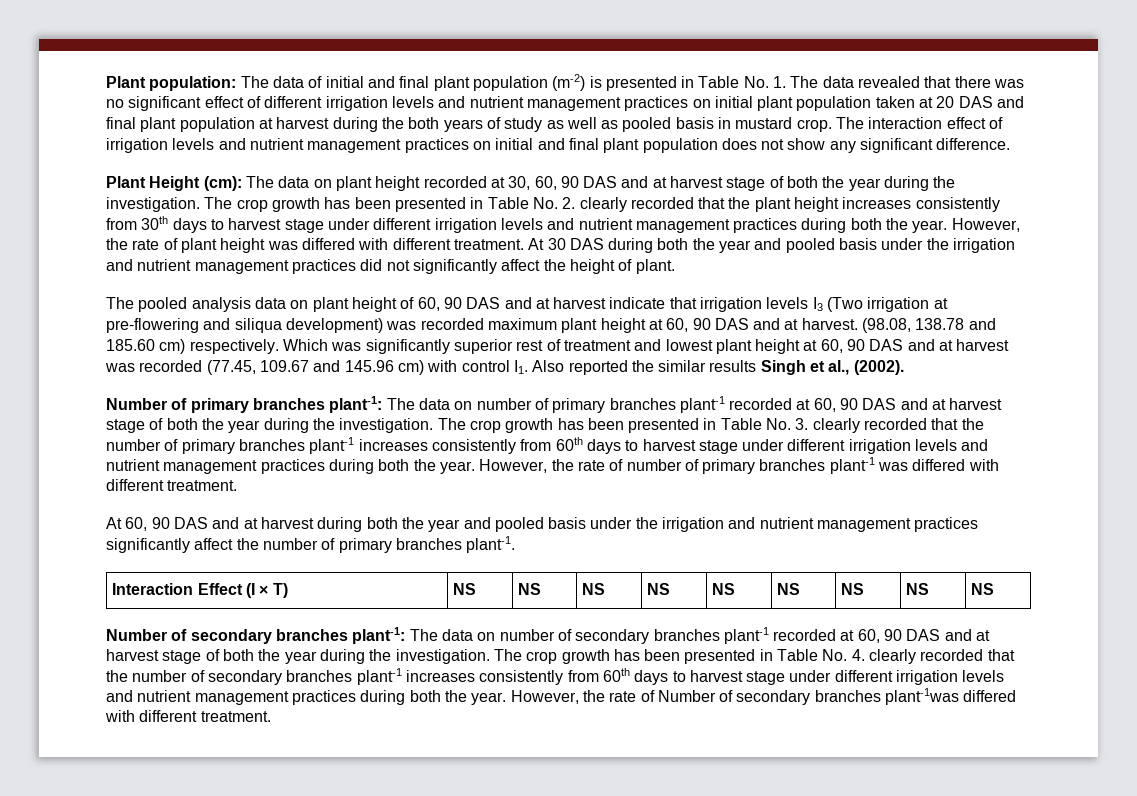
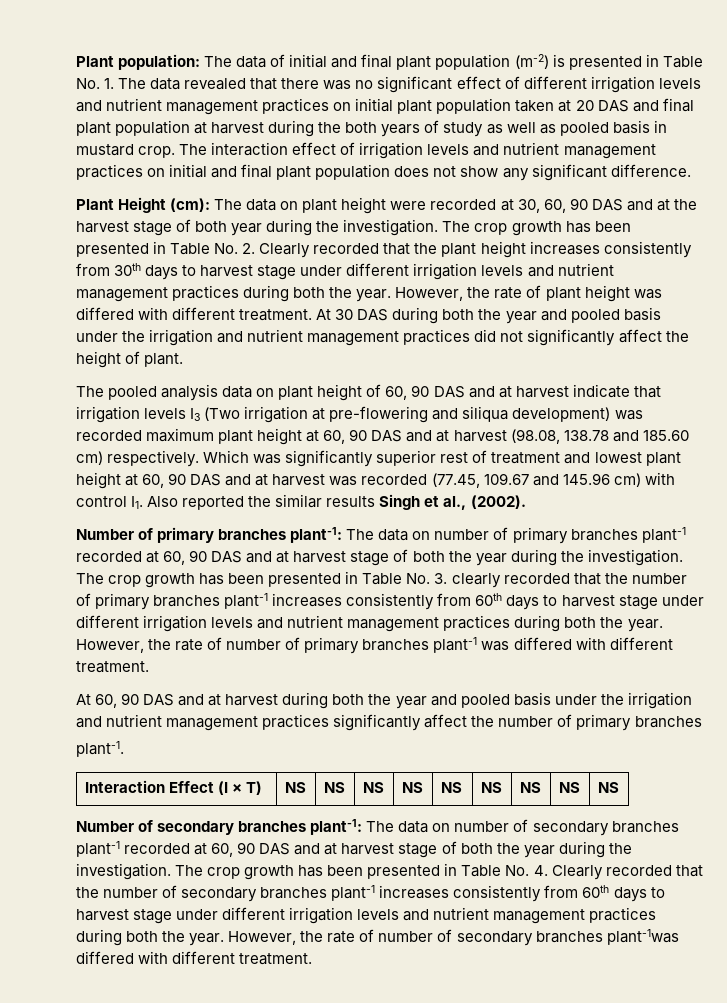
- Plant Height (cm): The data on plant height recorded at 30, 60, 90 DAS and at harvest stage of both the year during the investigation.
+ Plant Height (cm): The data on plant height were recorded at 30, 60, 90 DAS and at the harvest stage of both year during the investigation.
- The crop growth has been presented in Table No. 2. clearly recorded that the plant height increases consistently from 30th days to harvest stage under different irrigation levels and nutrient management practices during both the year.
+ The crop growth has been presented in Table No. 2. Clearly recorded that the plant height increases consistently from 30th days to harvest stage under different irrigation levels and nutrient management practices during both the year.
- The pooled analysis data on plant height of 60, 90 DAS and at harvest indicate that irrigation levels I3 (Two irrigation at pre-flowering and siliqua development) was recorded maximum plant height at 60, 90 DAS and at harvest. (98.08, 138.78 and 185.60 cm) respectively.
+ The pooled analysis data on plant height of 60, 90 DAS and at harvest indicate that irrigation levels I3 (Two irrigation at pre-flowering and siliqua development) was recorded maximum plant height at 60, 90 DAS and at harvest (98.08, 138.78 and 185.60 cm) respectively.
- At 60, 90 DAS and at harvest during both the year and pooled basis under the irrigation and nutrient management practices significantly affect the number of primary branches plant-1.
+ At 60, 90 DAS and at harvest during both the year and pooled basis under the irrigation and nutrient management practices significantly affect the number of primary branches
+ plant-1.
- The crop growth has been presented in Table No. 4. clearly recorded that the number of secondary branches plant-1 increases consistently from 60th days to harvest stage under different irrigation levels and nutrient management practices during both the year.
+ The crop growth has been presented in Table No. 4. Clearly recorded that the number of secondary branches plant-1 increases consistently from 60th days to harvest stage under different irrigation levels and nutrient management practices during both the year.
- However, the rate of Number of secondary branches plant-1was differed with different treatment.
+ However, the rate of number of secondary branches plant-1was differed with different treatment.

